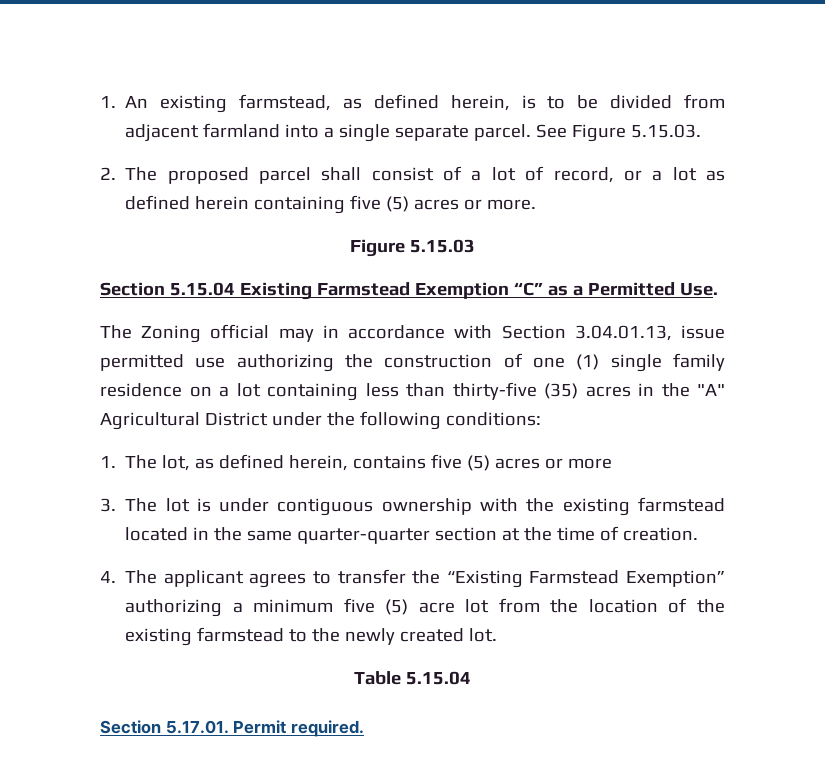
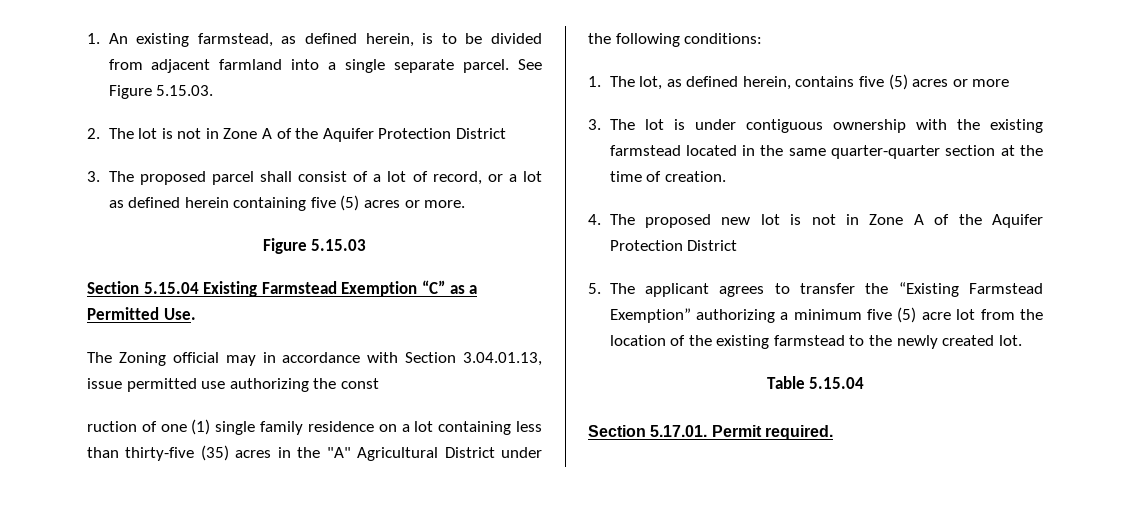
- 2. The proposed parcel shall consist of a lot of record, or a lot as defined herein containing five (5) acres or more.
+ 2. The lot is not in Zone A of the Aquifer Protection District
+ 3. The proposed parcel shall consist of a lot of record, or a lot as defined herein containing five (5) acres or more.
- The Zoning official may in accordance with Section 3.04.01.13, issue permitted use authorizing the construction of one (1) single family residence on a lot containing less than thirty-five (35) acres in the "A" Agricultural District under the following conditions:
+ The Zoning official may in accordance with Section 3.04.01.13, issue permitted use authorizing the const
+ ruction of one (1) single family residence on a lot containing less than thirty-five (35) acres in the "A" Agricultural District under the following conditions:
- 4. The applicant agrees to transfer the “Existing Farmstead Exemption” authorizing a minimum five (5) acre lot from the location of the existing farmstead to the newly created lot.
+ 4. The proposed new lot is not in Zone A of the Aquifer Protection District
+ 5. The applicant agrees to transfer the “Existing Farmstead Exemption” authorizing a minimum five (5) acre lot from the location of the existing farmstead to the newly created lot.

